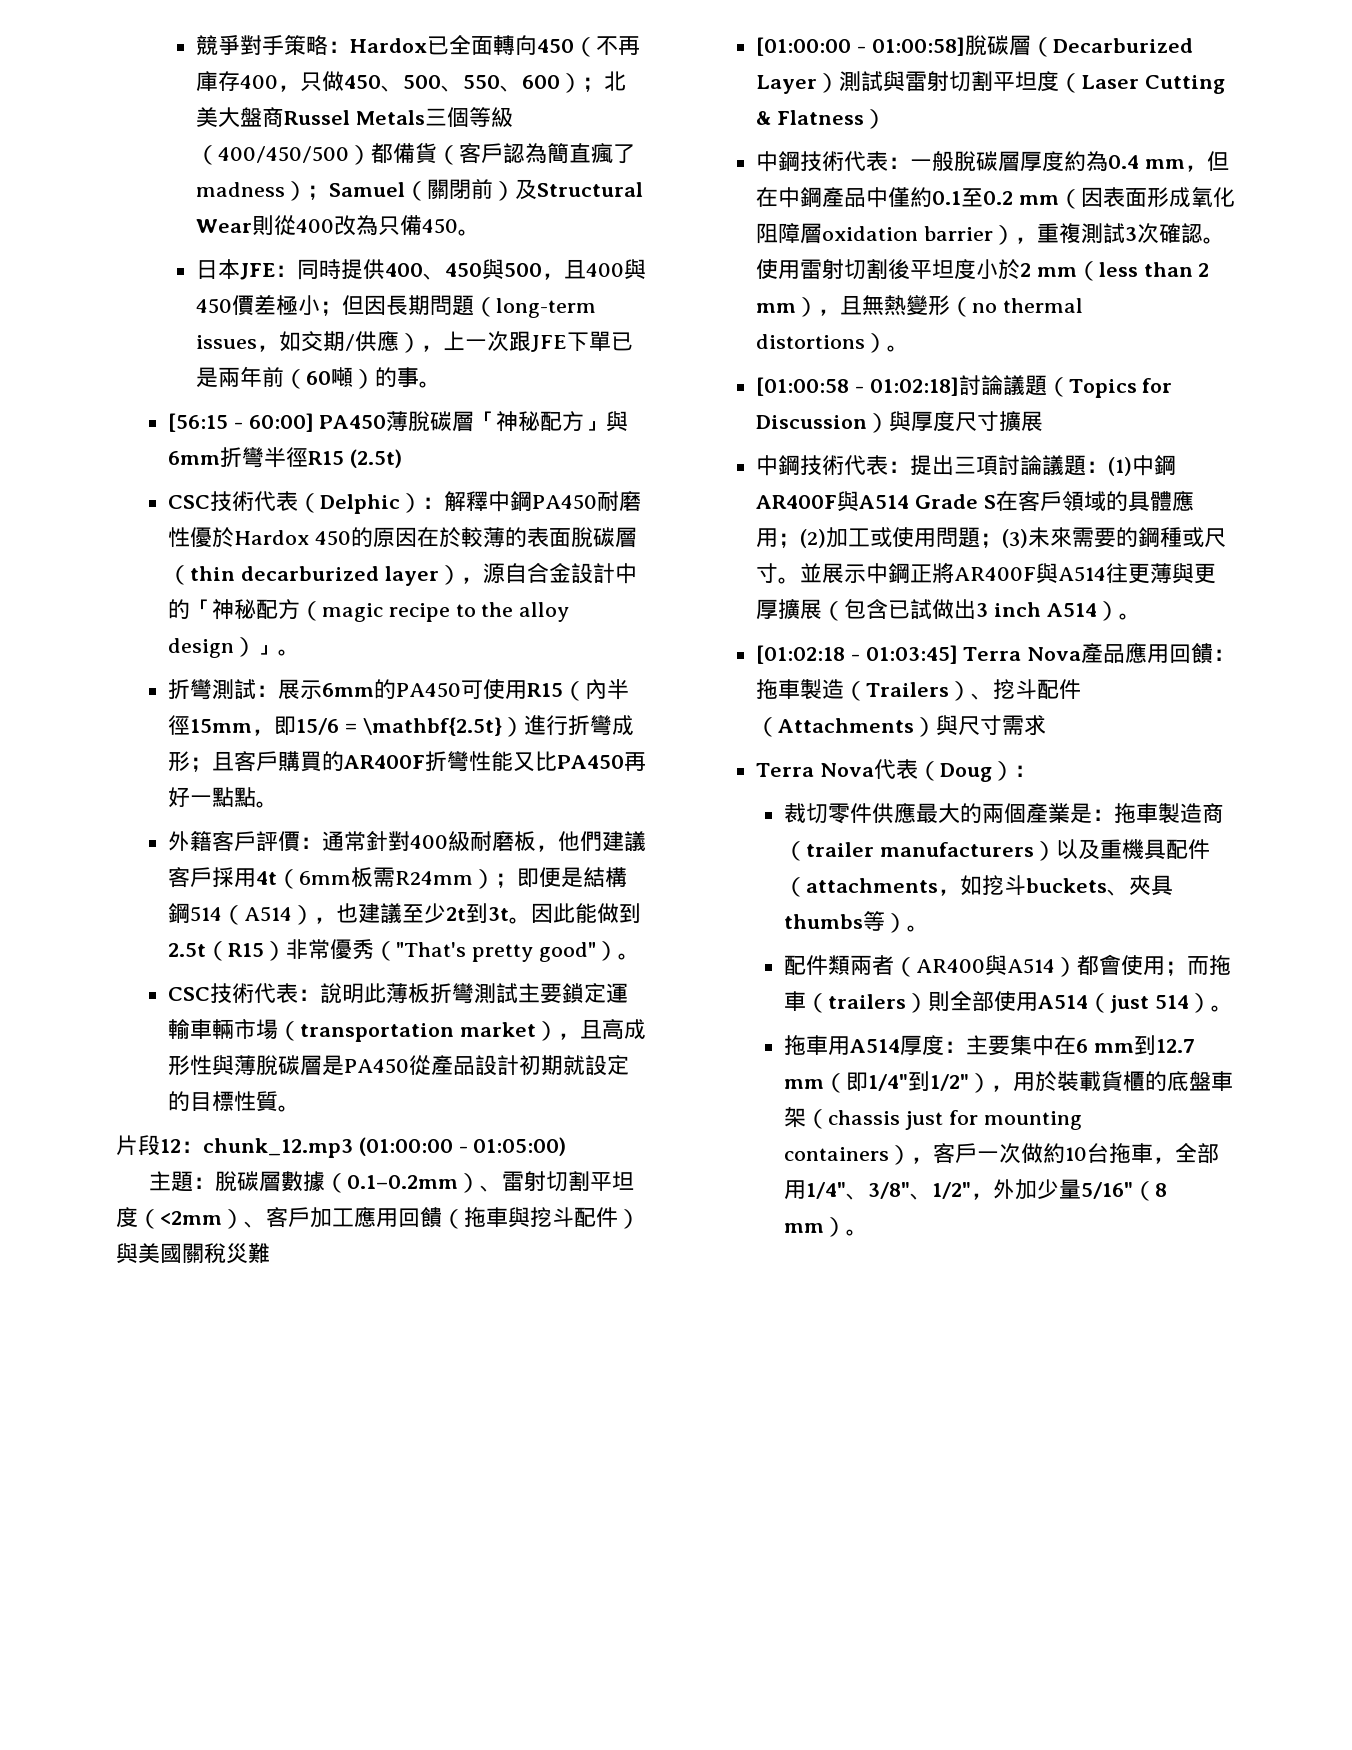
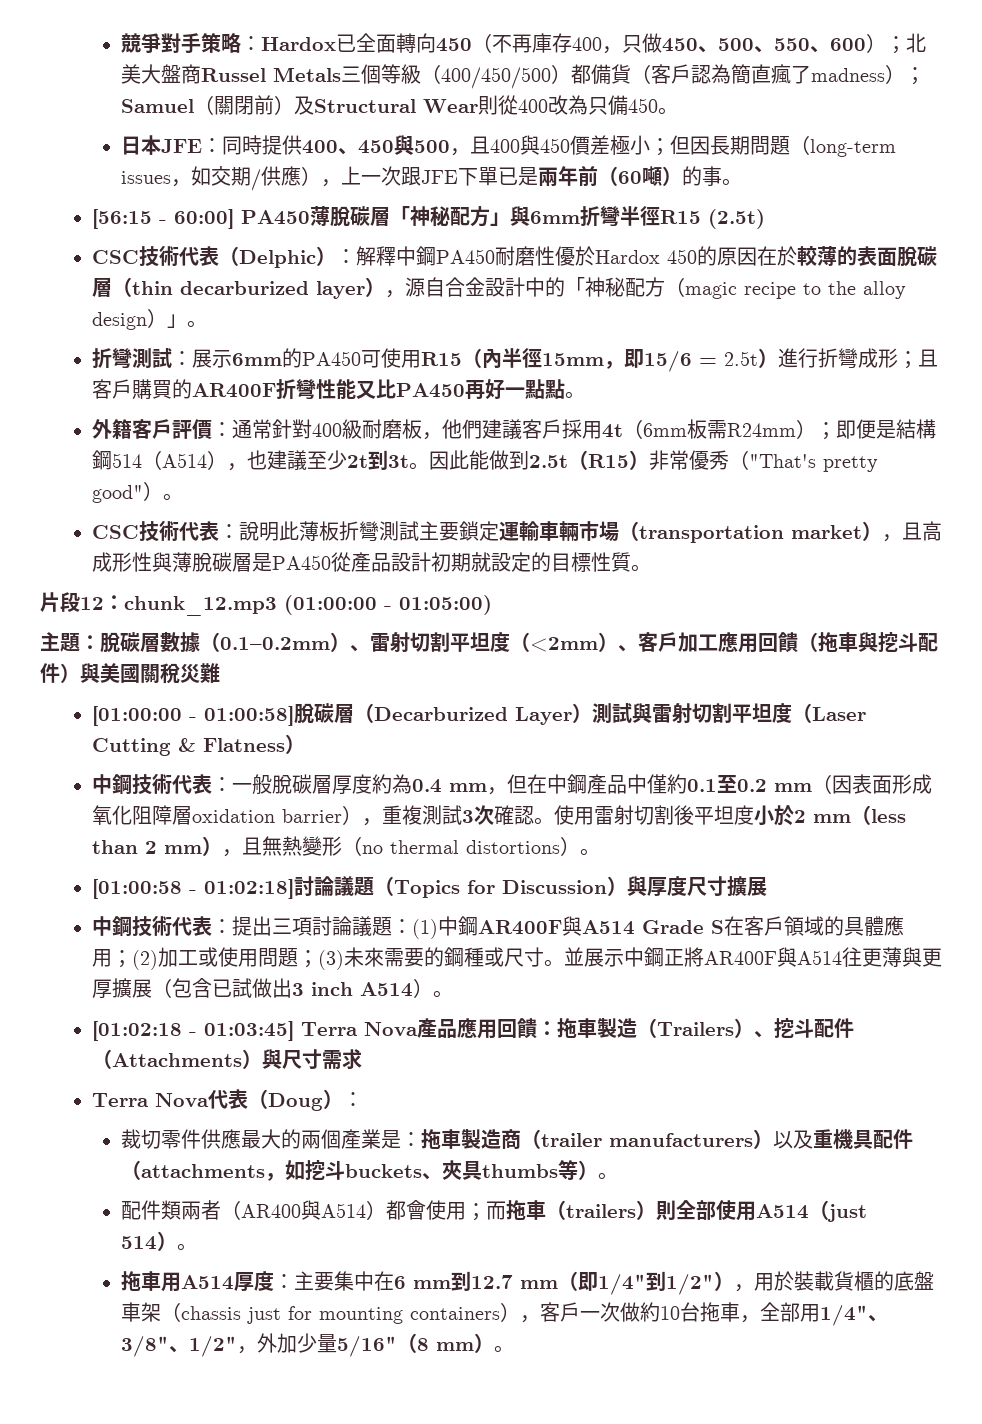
- 折彎測試：展示6mm的PA450可使用R15（內半徑15mm，即15/6 = \mathbf{2.5t}）進行折彎成形；且客戶購買的AR400F折彎性能又比PA450再好一點點。
+ 折彎測試：展示6mm的PA450可使用R15（內半徑15mm，即15/6 = 2.5t）進行折彎成形；且客戶購買的AR400F折彎性能又比PA450再好一點點。

